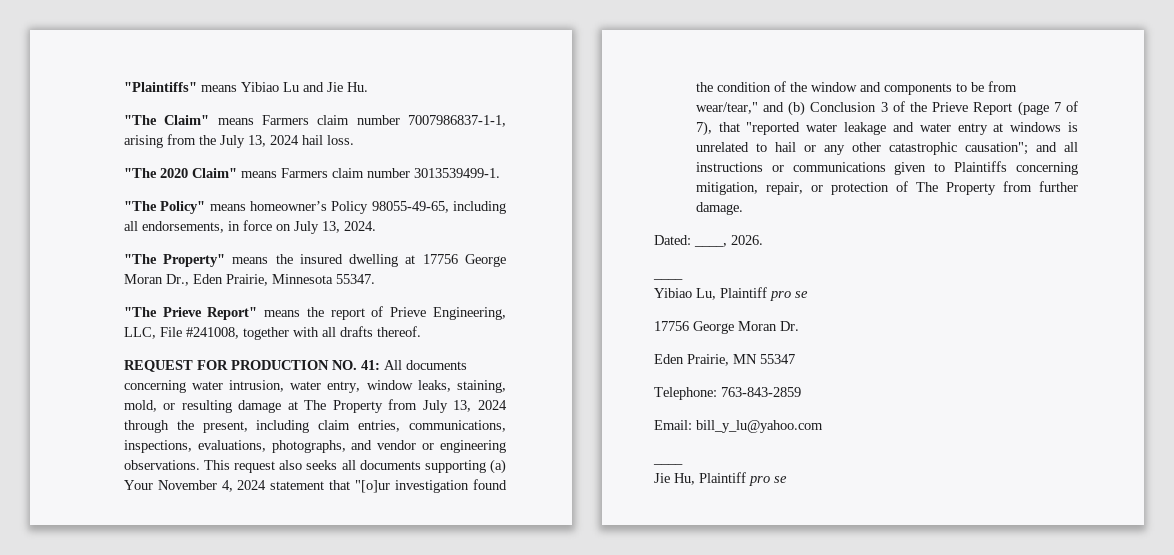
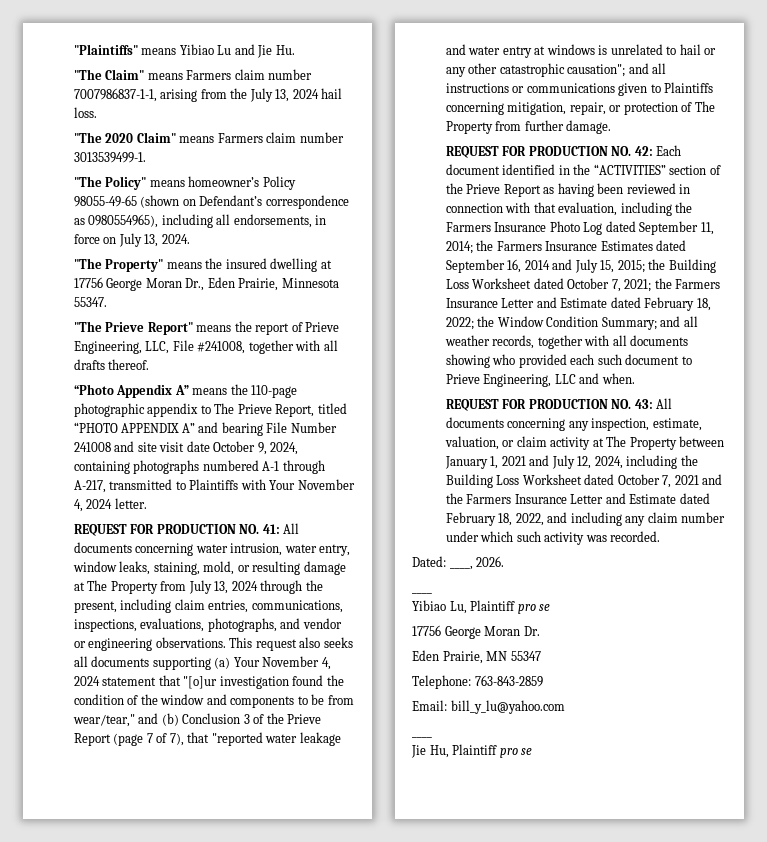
- "The Policy" means homeowner’s Policy 98055-49-65, including all endorsements, in force on July 13, 2024.
+ "The Policy" means homeowner’s Policy 98055-49-65 (shown on Defendant’s correspondence as 0980554965), including all endorsements, in force on July 13, 2024.
+ “Photo Appendix A” means the 110-page photographic appendix to The Prieve Report, titled “PHOTO APPENDIX A” and bearing File Number 241008 and site visit date October 9, 2024, containing photographs numbered A-1 through A-217, transmitted to Plaintiffs with Your November 4, 2024 letter.
+ REQUEST FOR PRODUCTION NO. 42: Each document identified in the “ACTIVITIES” section of the Prieve Report as having been reviewed in connection with that evaluation, including the Farmers Insurance Photo Log dated September 11, 2014; the Farmers Insurance Estimates dated September 16, 2014 and July 15, 2015; the Building Loss Worksheet dated October 7, 2021; the Farmers Insurance Letter and Estimate dated February 18, 2022; the Window Condition Summary; and all weather records, together with all documents showing who provided each such document to Prieve Engineering, LLC and when.
+ REQUEST FOR PRODUCTION NO. 43: All documents concerning any inspection, estimate, valuation, or claim activity at The Property between January 1, 2021 and July 12, 2024, including the Building Loss Worksheet dated October 7, 2021 and the Farmers Insurance Letter and Estimate dated February 18, 2022, and including any claim number under which such activity was recorded.

